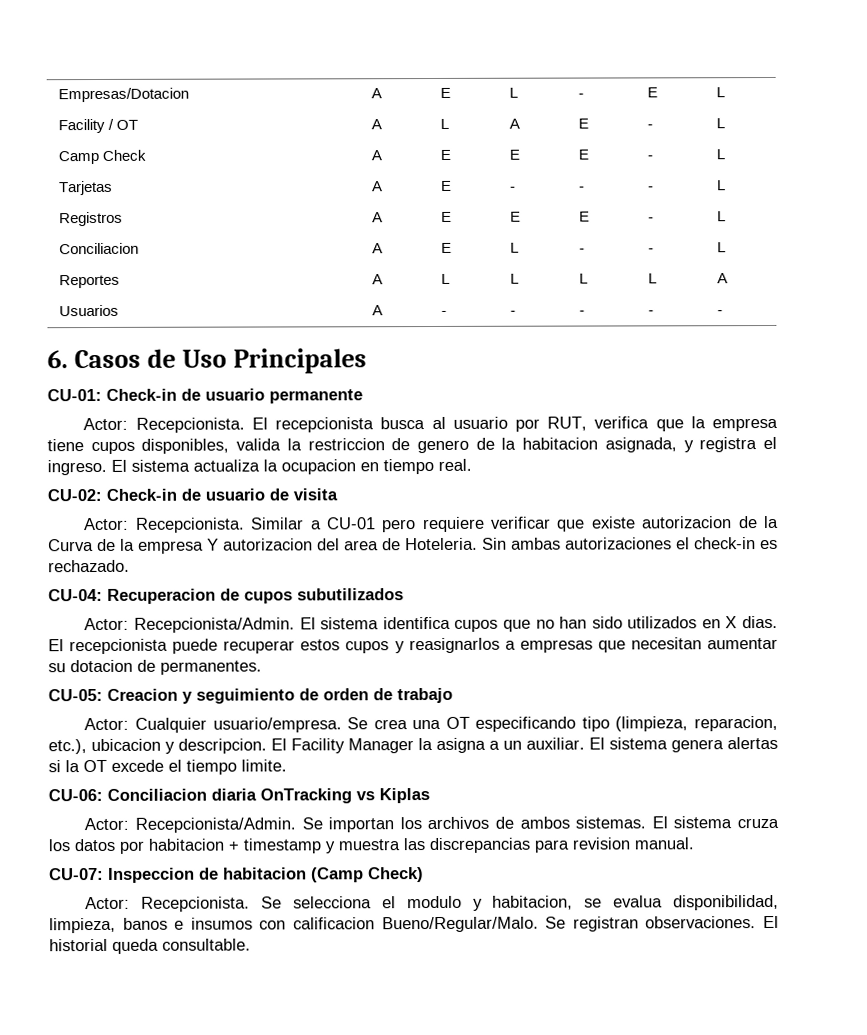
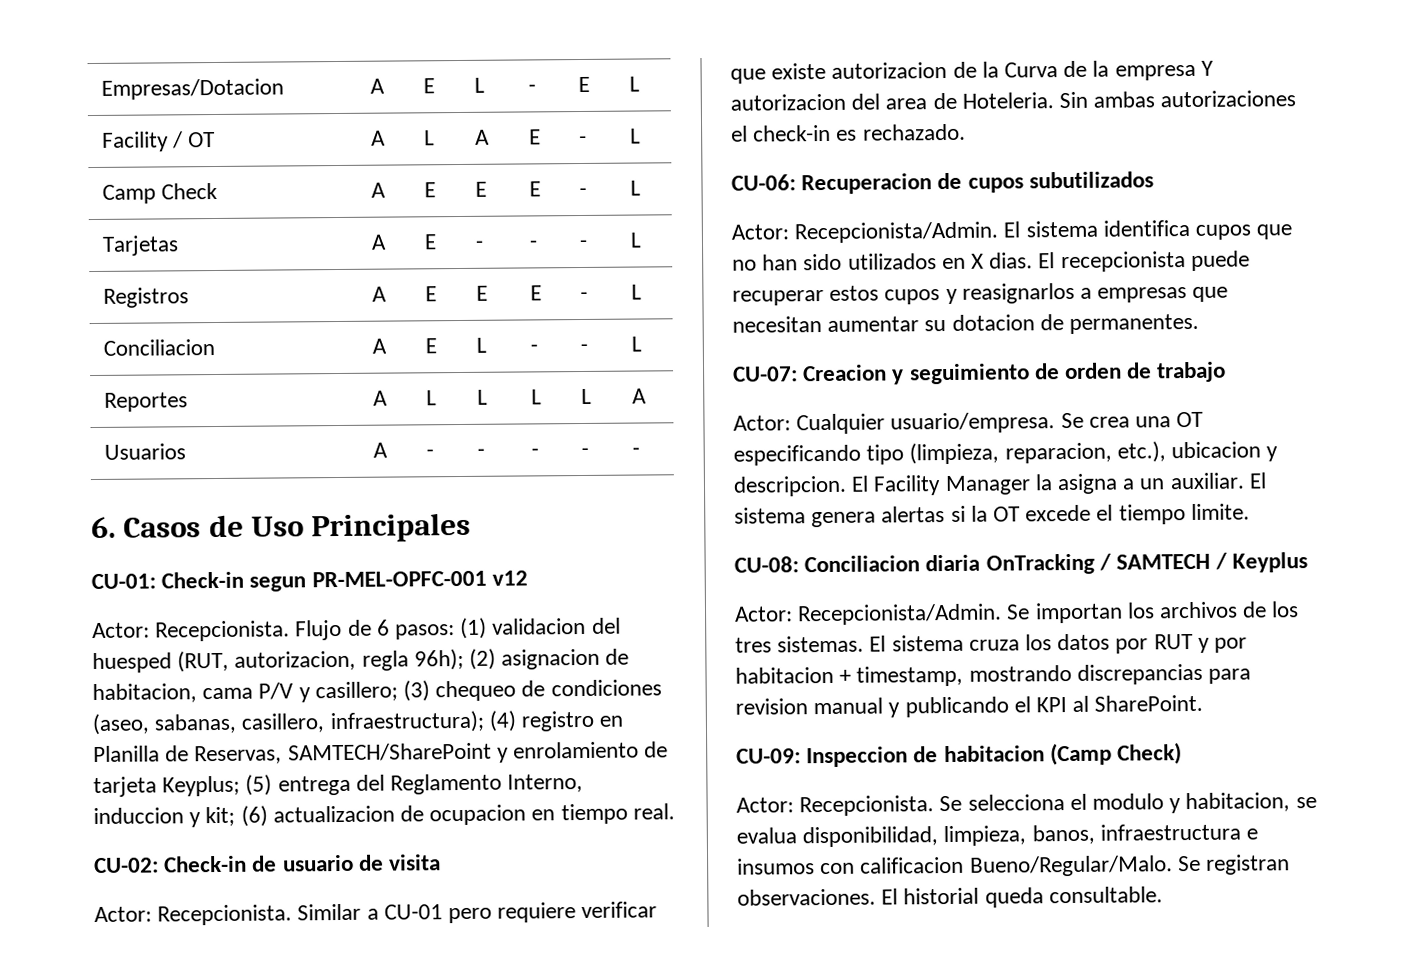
- CU-01: Check-in de usuario permanente
- Actor: Recepcionista. El recepcionista busca al usuario por RUT, verifica que la empresa tiene cupos disponibles, valida la restriccion de genero de la habitacion asignada, y registra el ingreso. El sistema actualiza la ocupacion en tiempo real.
+ CU-01: Check-in segun PR-MEL-OPFC-001 v12
+ Actor: Recepcionista. Flujo de 6 pasos: (1) validacion del huesped (RUT, autorizacion, regla 96h); (2) asignacion de habitacion, cama P/V y casillero; (3) chequeo de condiciones (aseo, sabanas, casillero, infraestructura); (4) registro en Planilla de Reservas, SAMTECH/SharePoint y enrolamiento de tarjeta Keyplus; (5) entrega del Reglamento Interno, induccion y kit; (6) actualizacion de ocupacion en tiempo real.
- CU-04: Recuperacion de cupos subutilizados
+ CU-06: Recuperacion de cupos subutilizados
- CU-05: Creacion y seguimiento de orden de trabajo
+ CU-07: Creacion y seguimiento de orden de trabajo
- CU-06: Conciliacion diaria OnTracking vs Kiplas
+ CU-08: Conciliacion diaria OnTracking / SAMTECH / Keyplus
- Se importan los archivos de ambos sistemas.
+ Se importan los archivos de los tres sistemas.
- El sistema cruza los datos por habitacion + timestamp y muestra las discrepancias para revision manual.
- CU-07: Inspeccion de habitacion (Camp Check)
+ El sistema cruza los datos por RUT y por habitacion + timestamp, mostrando discrepancias para revision manual y publicando el KPI al SharePoint.
+ CU-09: Inspeccion de habitacion (Camp Check)
- Se selecciona el modulo y habitacion, se evalua disponibilidad, limpieza, banos e insumos con calificacion Bueno/Regular/Malo.
+ Se selecciona el modulo y habitacion, se evalua disponibilidad, limpieza, banos, infraestructura e insumos con calificacion Bueno/Regular/Malo.

